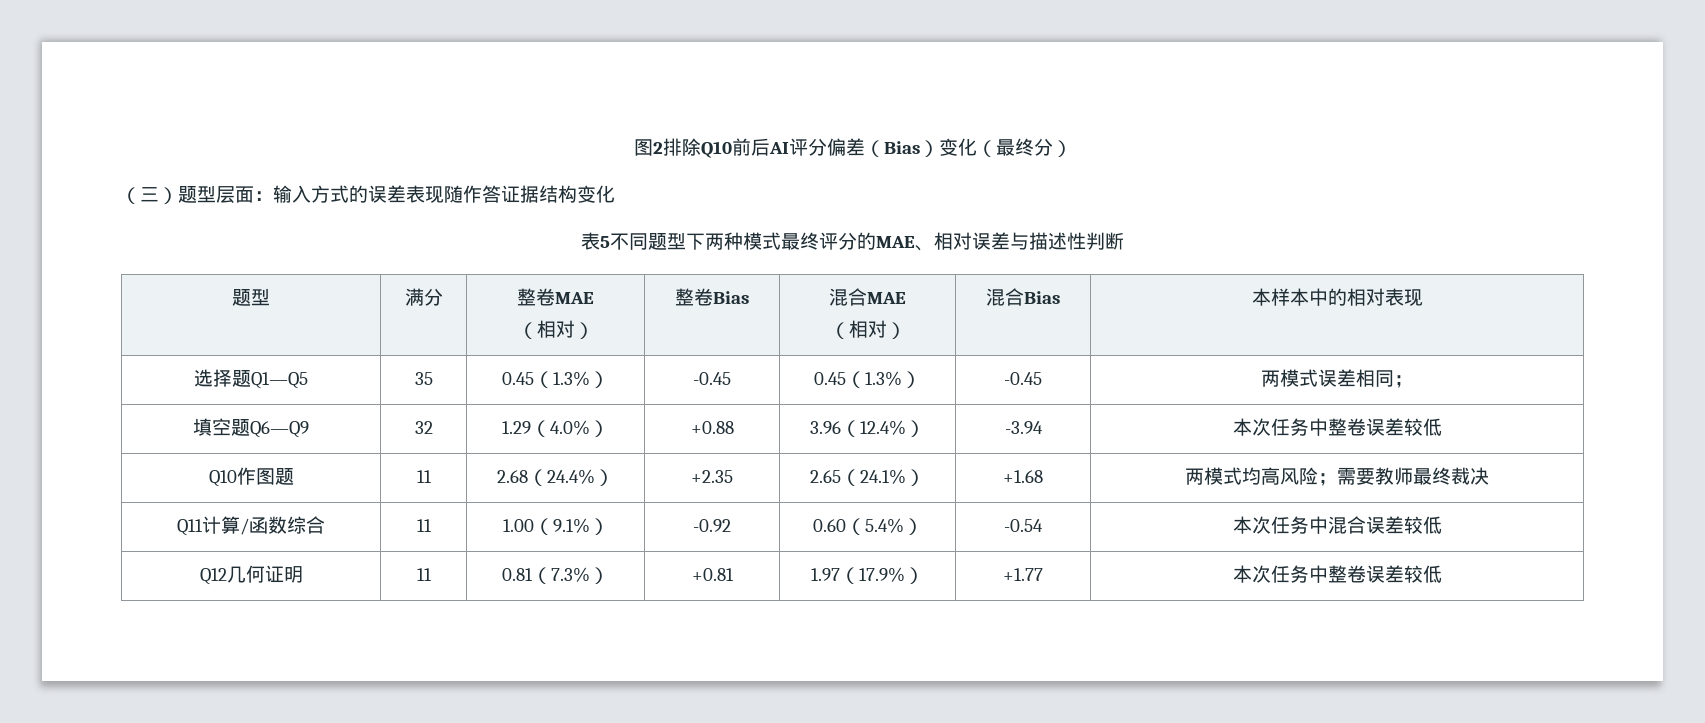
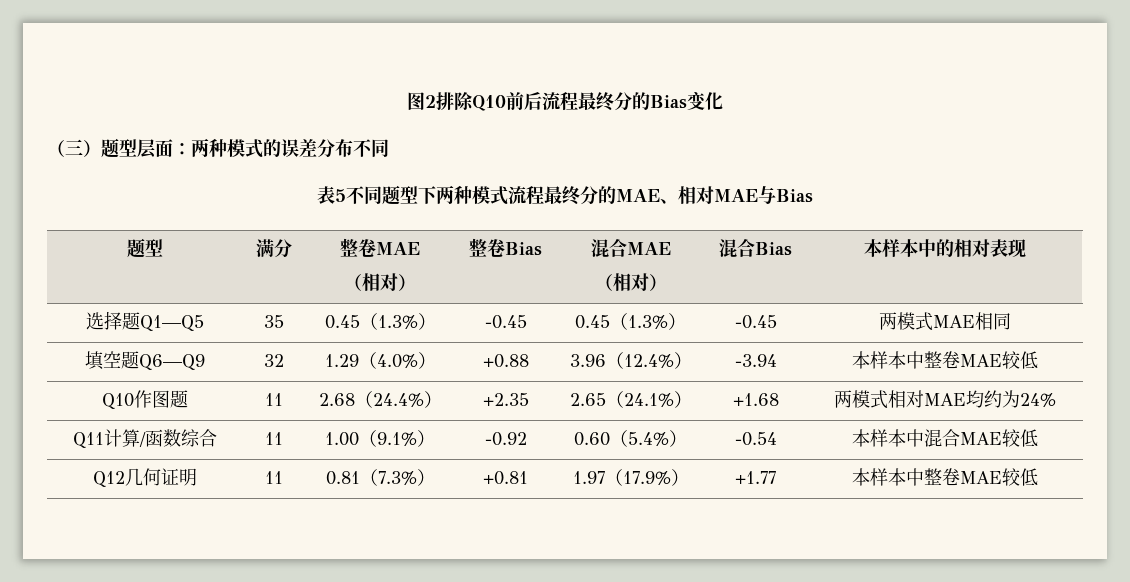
- 图2排除Q10前后AI评分偏差（Bias）变化（最终分）
+ 图2排除Q10前后流程最终分的Bias变化
- （三）题型层面：输入方式的误差表现随作答证据结构变化
+ （三）题型层面：两种模式的误差分布不同
- 表5不同题型下两种模式最终评分的MAE、相对误差与描述性判断
+ 表5不同题型下两种模式流程最终分的MAE、相对MAE与Bias
- 选择题Q1—Q5 | 35 | 0.45（1.3%） | -0.45 | 0.45（1.3%） | -0.45 | 两模式误差相同；
+ 选择题Q1—Q5 | 35 | 0.45（1.3%） | -0.45 | 0.45（1.3%） | -0.45 | 两模式MAE相同
- 填空题Q6—Q9 | 32 | 1.29（4.0%） | +0.88 | 3.96（12.4%） | -3.94 | 本次任务中整卷误差较低
+ 填空题Q6—Q9 | 32 | 1.29（4.0%） | +0.88 | 3.96（12.4%） | -3.94 | 本样本中整卷MAE较低
- Q10作图题 | 11 | 2.68（24.4%） | +2.35 | 2.65（24.1%） | +1.68 | 两模式均高风险；需要教师最终裁决
+ Q10作图题 | 11 | 2.68（24.4%） | +2.35 | 2.65（24.1%） | +1.68 | 两模式相对MAE均约为24%
- Q11计算/函数综合 | 11 | 1.00（9.1%） | -0.92 | 0.60（5.4%） | -0.54 | 本次任务中混合误差较低
+ Q11计算/函数综合 | 11 | 1.00（9.1%） | -0.92 | 0.60（5.4%） | -0.54 | 本样本中混合MAE较低
- Q12几何证明 | 11 | 0.81（7.3%） | +0.81 | 1.97（17.9%） | +1.77 | 本次任务中整卷误差较低
+ Q12几何证明 | 11 | 0.81（7.3%） | +0.81 | 1.97（17.9%） | +1.77 | 本样本中整卷MAE较低

